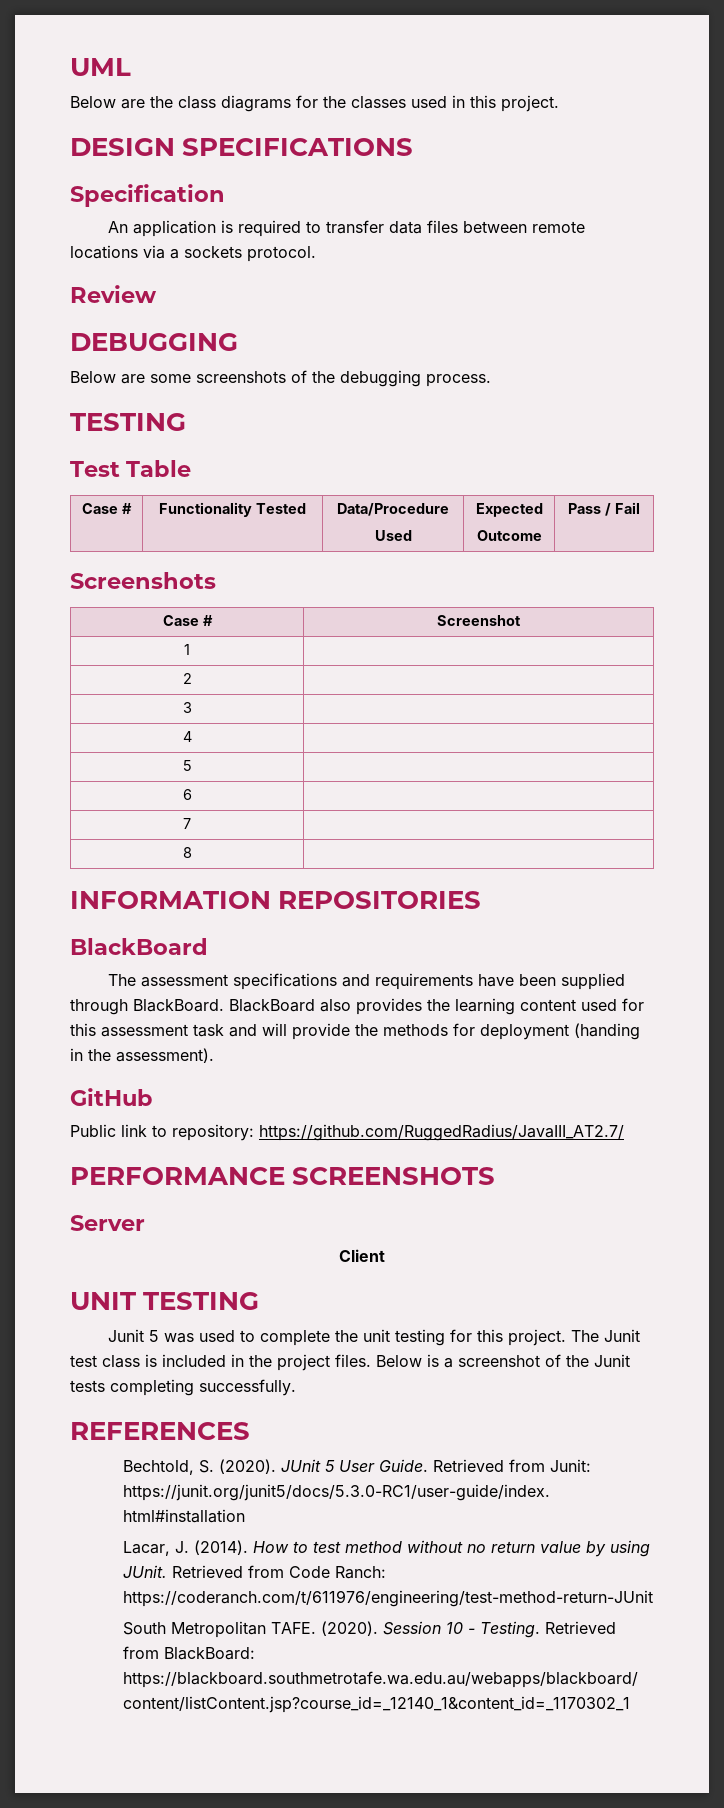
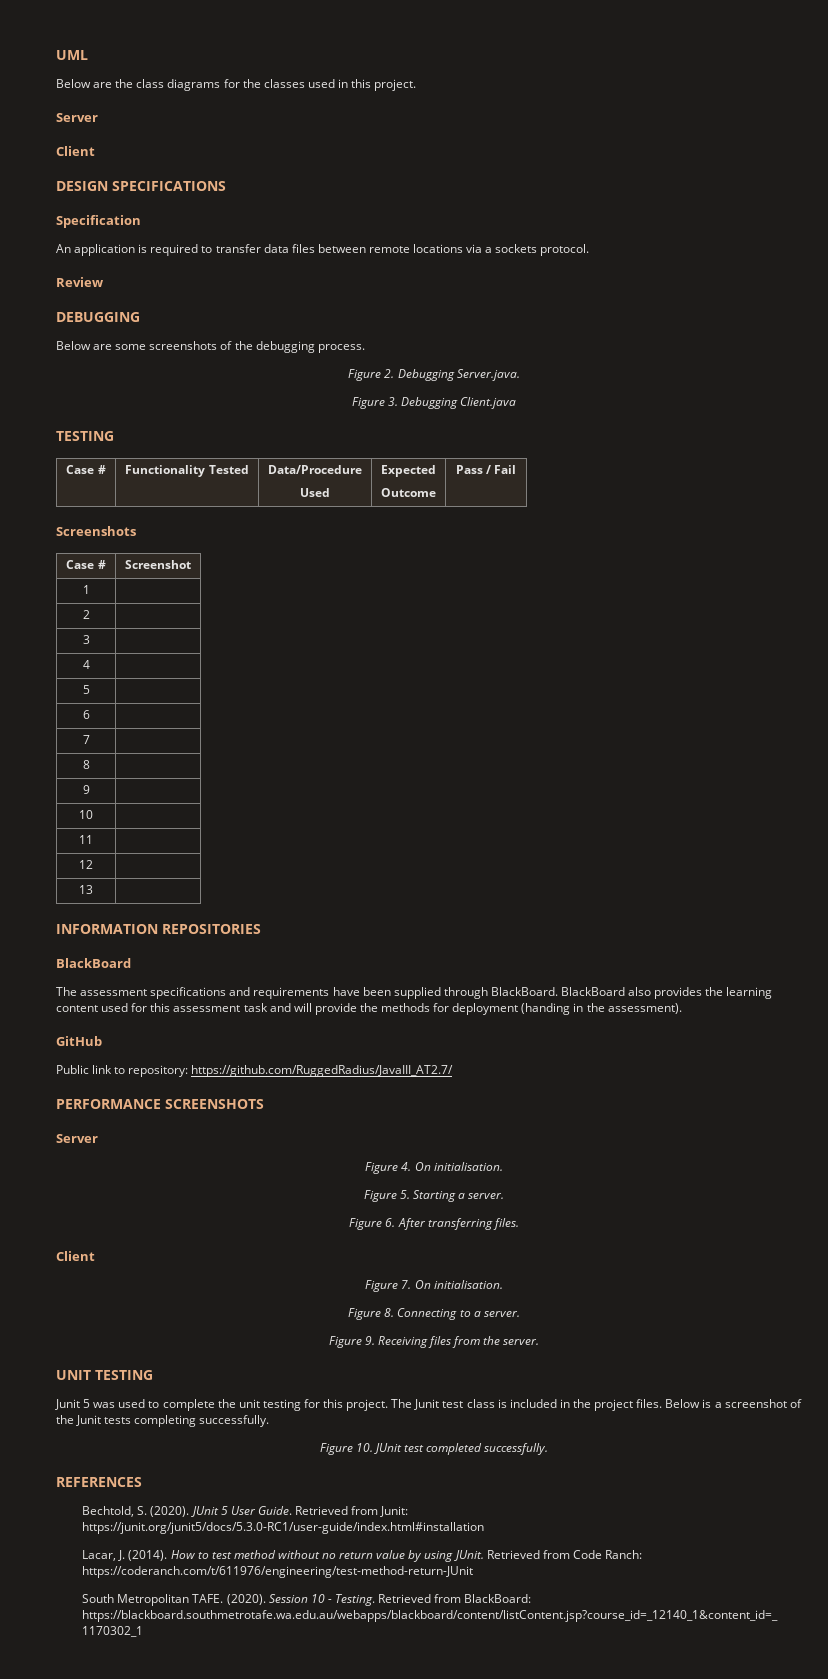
  Below are the class diagrams for the classes used in this project.
+ Server
+ Client
  Below are some screenshots of the debugging process.
+ Figure 2. Debugging Server.java.
+ Figure 3. Debugging Client.java
  TESTING
- Test Table
+ 9 |
+ 10 |
+ 11 |
+ 12 |
+ 13 |
+ Figure 4. On initialisation.
+ Figure 5. Starting a server.
+ Figure 6. After transferring files.
  Client
+ Figure 7. On initialisation.
+ Figure 8. Connecting to a server.
+ Figure 9. Receiving files from the server.
+ Figure 10. JUnit test completed successfully.

